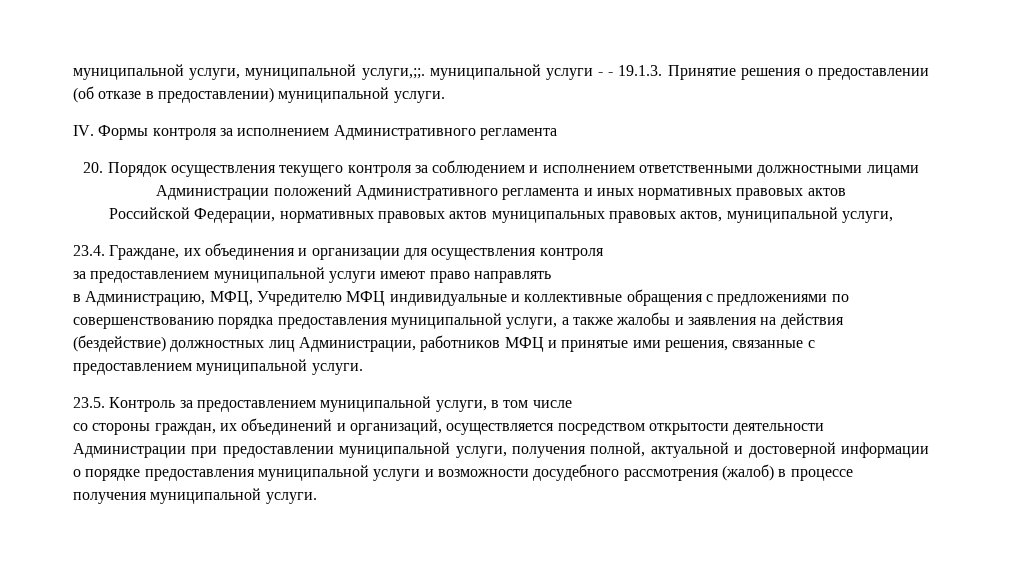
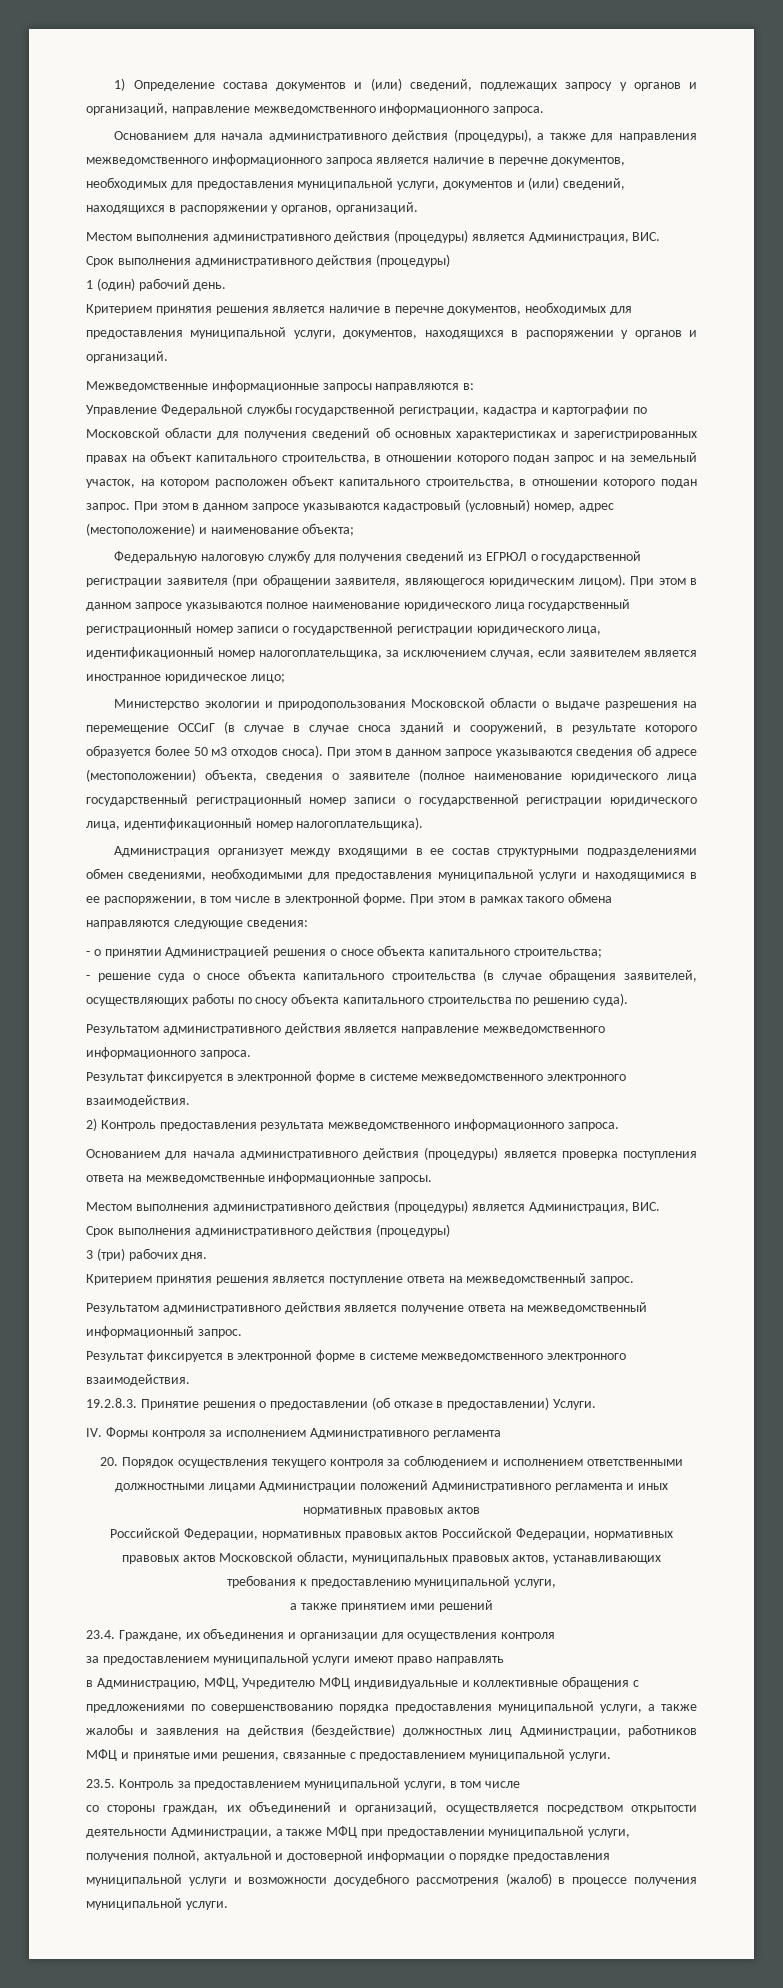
- муниципальной услуги, муниципальной услуги,;;. муниципальной услуги - - 19.1.3. Принятие решения о предоставлении (об отказе в предоставлении) муниципальной услуги.
+ 1) Определение состава документов и (или) сведений, подлежащих запросу у органов и организаций, направление межведомственного информационного запроса.
+ Основанием для начала административного действия (процедуры), а также для направления межведомственного информационного запроса является наличие в перечне документов, необходимых для предоставления муниципальной услуги, документов и (или) сведений, находящихся в распоряжении у органов, организаций.
+ Местом выполнения административного действия (процедуры) является Администрация, ВИС.
+ Срок выполнения административного действия (процедуры)
+ 1 (один) рабочий день.
+ Критерием принятия решения является наличие в перечне документов, необходимых для предоставления муниципальной услуги, документов, находящихся в распоряжении у органов и организаций.
+ Межведомственные информационные запросы направляются в:
+ Управление Федеральной службы государственной регистрации, кадастра и картографии по Московской области для получения сведений об основных характеристиках и зарегистрированных правах на объект капитального строительства, в отношении которого подан запрос и на земельный участок, на котором расположен объект капитального строительства, в отношении которого подан запрос. При этом в данном запросе указываются кадастровый (условный) номер, адрес (местоположение) и наименование объекта;
+ Федеральную налоговую службу для получения сведений из ЕГРЮЛ о государственной регистрации заявителя (при обращении заявителя, являющегося юридическим лицом). При этом в данном запросе указываются полное наименование юридического лица государственный регистрационный номер записи о государственной регистрации юридического лица, идентификационный номер налогоплательщика, за исключением случая, если заявителем является иностранное юридическое лицо;
+ Министерство экологии и природопользования Московской области о выдаче разрешения на перемещение ОССиГ (в случае в случае сноса зданий и сооружений, в результате которого образуется более 50 м3 отходов сноса). При этом в данном запросе указываются сведения об адресе (местоположении) объекта, сведения о заявителе (полное наименование юридического лица государственный регистрационный номер записи о государственной регистрации юридического лица, идентификационный номер налогоплательщика).
+ Администрация организует между входящими в ее состав структурными подразделениями обмен сведениями, необходимыми для предоставления муниципальной услуги и находящимися в ее распоряжении, в том числе в электронной форме. При этом в рамках такого обмена направляются следующие сведения:
+ - о принятии Администрацией решения о сносе объекта капитального строительства;
+ - решение суда о сносе объекта капитального строительства (в случае обращения заявителей, осуществляющих работы по сносу объекта капитального строительства по решению суда).
+ Результатом административного действия является направление межведомственного информационного запроса.
+ Результат фиксируется в электронной форме в системе межведомственного электронного взаимодействия.
+ 2) Контроль предоставления результата межведомственного информационного запроса.
+ Основанием для начала административного действия (процедуры) является проверка поступления ответа на межведомственные информационные запросы.
+ Местом выполнения административного действия (процедуры) является Администрация, ВИС.
+ Срок выполнения административного действия (процедуры)
+ 3 (три) рабочих дня.
+ Критерием принятия решения является поступление ответа на межведомственный запрос.
+ Результатом административного действия является получение ответа на межведомственный информационный запрос.
+ Результат фиксируется в электронной форме в системе межведомственного электронного взаимодействия.
+ 19.2.8.3. Принятие решения о предоставлении (об отказе в предоставлении) Услуги.
- Российской Федерации, нормативных правовых актов муниципальных правовых актов, муниципальной услуги,
+ Российской Федерации, нормативных правовых актов Российской Федерации, нормативных правовых актов Московской области, муниципальных правовых актов, устанавливающих требования к предоставлению муниципальной услуги,
+ а также принятием ими решений
- со стороны граждан, их объединений и организаций, осуществляется посредством открытости деятельности Администрации при предоставлении муниципальной услуги, получения полной, актуальной и достоверной информации о порядке предоставления муниципальной услуги и возможности досудебного рассмотрения (жалоб) в процессе получения муниципальной услуги.
+ со стороны граждан, их объединений и организаций, осуществляется посредством открытости деятельности Администрации, а также МФЦ при предоставлении муниципальной услуги, получения полной, актуальной и достоверной информации о порядке предоставления муниципальной услуги и возможности досудебного рассмотрения (жалоб) в процессе получения муниципальной услуги.

